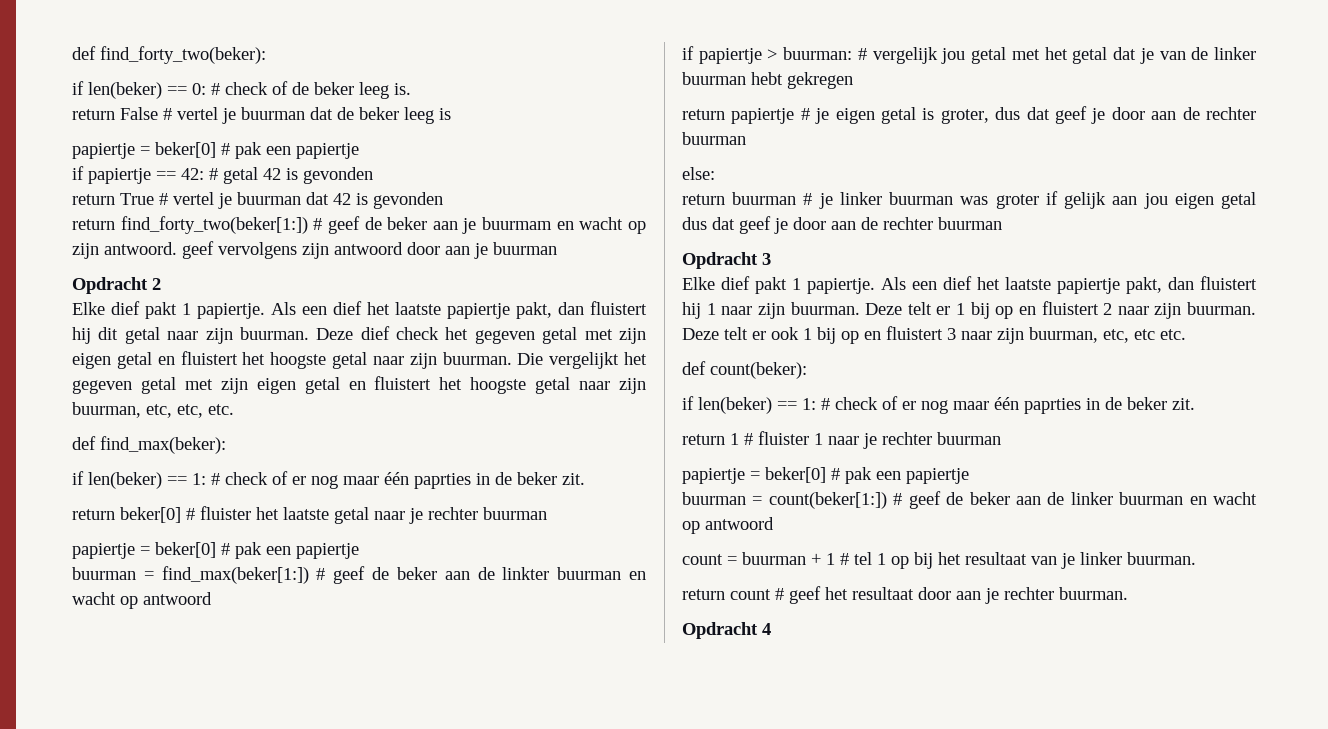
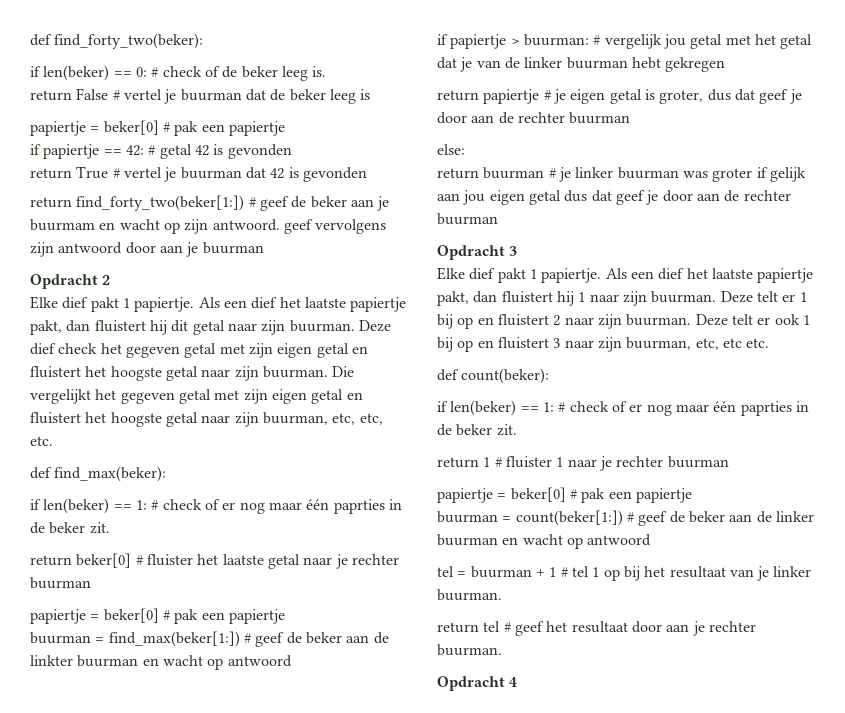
- count = buurman + 1 # tel 1 op bij het resultaat van je linker buurman.
+ tel = buurman + 1 # tel 1 op bij het resultaat van je linker buurman.
- return count # geef het resultaat door aan je rechter buurman.
+ return tel # geef het resultaat door aan je rechter buurman.

